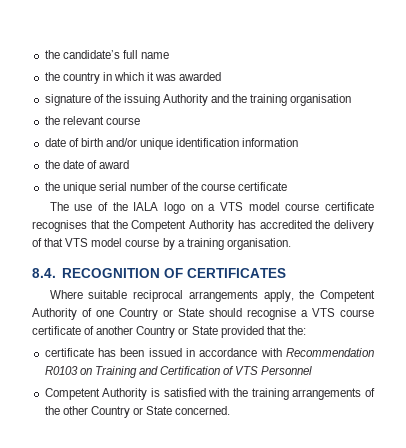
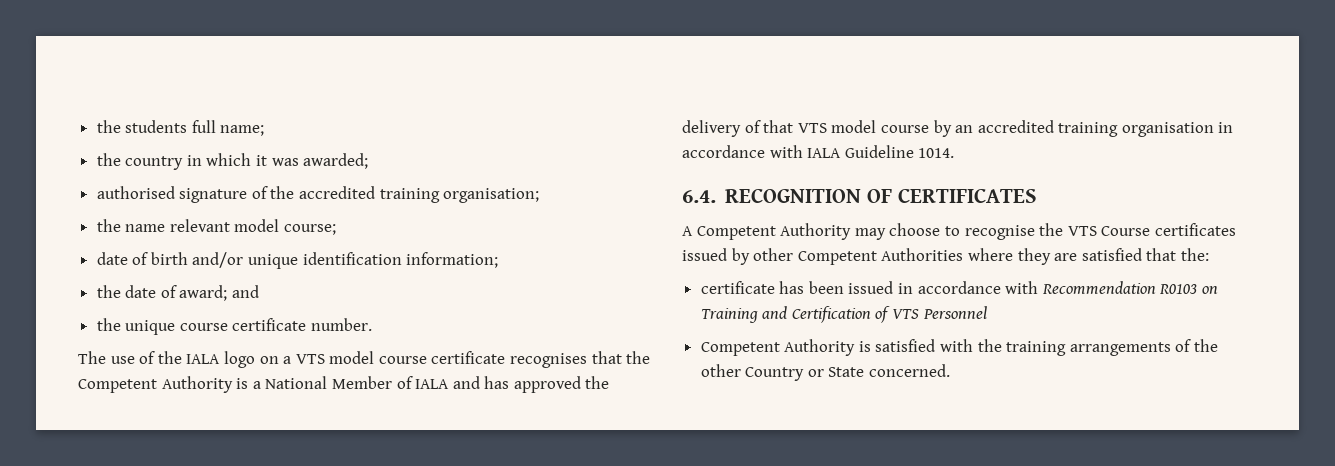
- the candidate’s full name
+ the students full name;
- the country in which it was awarded
- signature of the issuing Authority and the training organisation
- the relevant course
+ the country in which it was awarded;
+ authorised signature of the accredited training organisation;
+ the name relevant model course;
- date of birth and/or unique identification information
+ date of birth and/or unique identification information;
- the date of award
+ the date of award; and
- the unique serial number of the course certificate
+ the unique course certificate number.
- The use of the IALA logo on a VTS model course certificate recognises that the Competent Authority has accredited the delivery of that VTS model course by a training organisation.
- 8.4. RECOGNITION OF CERTIFICATES
- Where suitable reciprocal arrangements apply, the Competent Authority of one Country or State should recognise a VTS course certificate of another Country or State provided that the:
+ The use of the IALA logo on a VTS model course certificate recognises that the Competent Authority is a National Member of IALA and has approved the delivery of that VTS model course by an accredited training organisation in accordance with IALA Guideline 1014.
+ 6.4. RECOGNITION OF CERTIFICATES
+ A Competent Authority may choose to recognise the VTS Course certificates issued by other Competent Authorities where they are satisfied that the:

